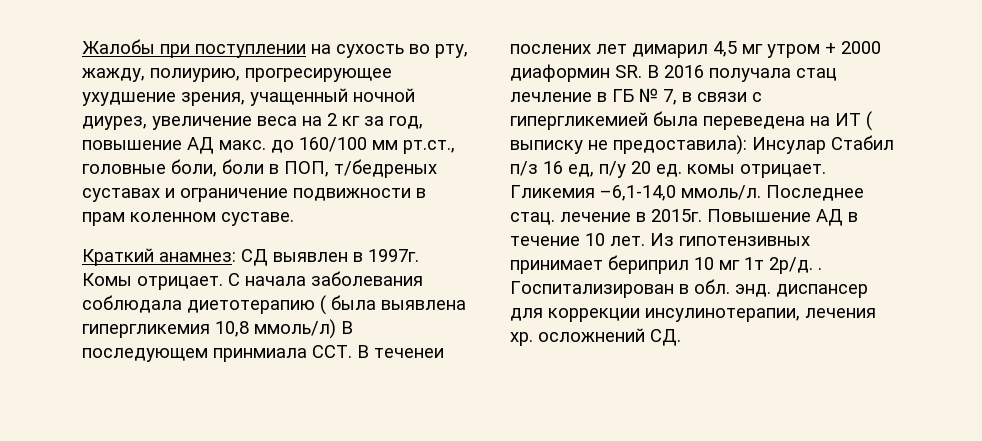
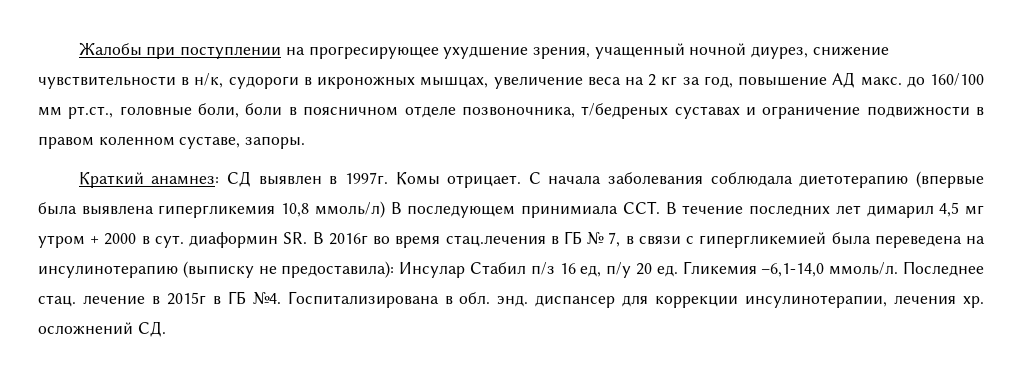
- Жалобы при поступлении на сухость во рту, жажду, полиурию, прогресирующее ухудшение зрения, учащенный ночной диурез, увеличение веса на 2 кг за год, повышение АД макс. до 160/100 мм рт.ст., головные боли, боли в ПОП, т/бедреных суставах и ограничение подвижности в прам коленном суставе.
+ Жалобы при поступлении на прогресирующее ухудшение зрения, учащенный ночной диурез, снижение чувствительности в н/к, судороги в икроножных мышцах, увеличение веса на 2 кг за год, повышение АД макс. до 160/100 мм рт.ст., головные боли, боли в поясничном отделе позвоночника, т/бедреных суставах и ограничение подвижности в правом коленном суставе, запоры.
- С начала заболевания соблюдала диетотерапию ( была выявлена гипергликемия 10,8 ммоль/л) В последующем принмиала ССТ. В теченеи послених лет димарил 4,5 мг утром + 2000 диаформин SR. В 2016 получала стац лечление в ГБ № 7, в связи с гипергликемией была переведена на ИТ ( выписку не предоставила): Инсулар Стабил п/з 16 ед, п/у 20 ед. комы отрицает.
+ С начала заболевания соблюдала диетотерапию (впервые была выявлена гипергликемия 10,8 ммоль/л) В последующем принимиала ССТ. В течение последних лет димарил 4,5 мг утром + 2000 в сут. диаформин SR. В 2016г во время стац.лечения в ГБ № 7, в связи с гипергликемией была переведена на инсулинотерапию (выписку не предоставила): Инсулар Стабил п/з 16 ед, п/у 20 ед.
- Последнее стац. лечение в 2015г. Повышение АД в течение 10 лет. Из гипотензивных принимает бериприл 10 мг 1т 2р/д. . Госпитализирован в обл. энд. диспансер для коррекции инсулинотерапии, лечения хр. осложнений СД.
+ Последнее стац. лечение в 2015г в ГБ №4. Госпитализирована в обл. энд. диспансер для коррекции инсулинотерапии, лечения хр. осложнений СД.

